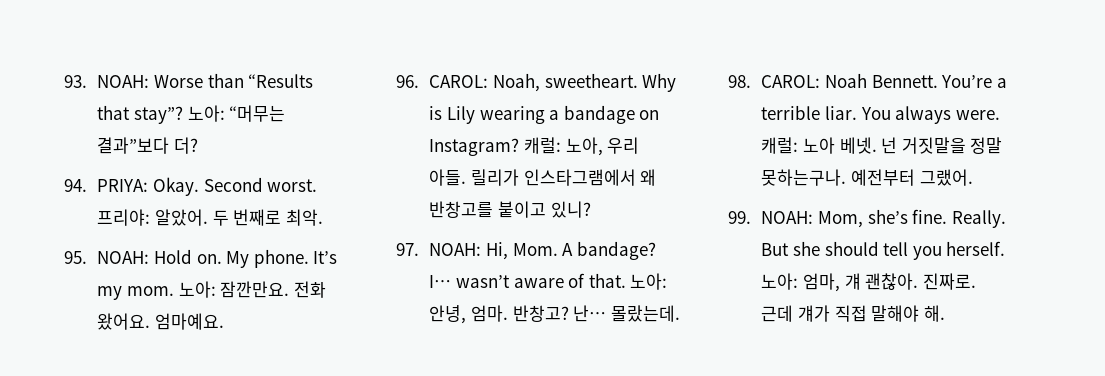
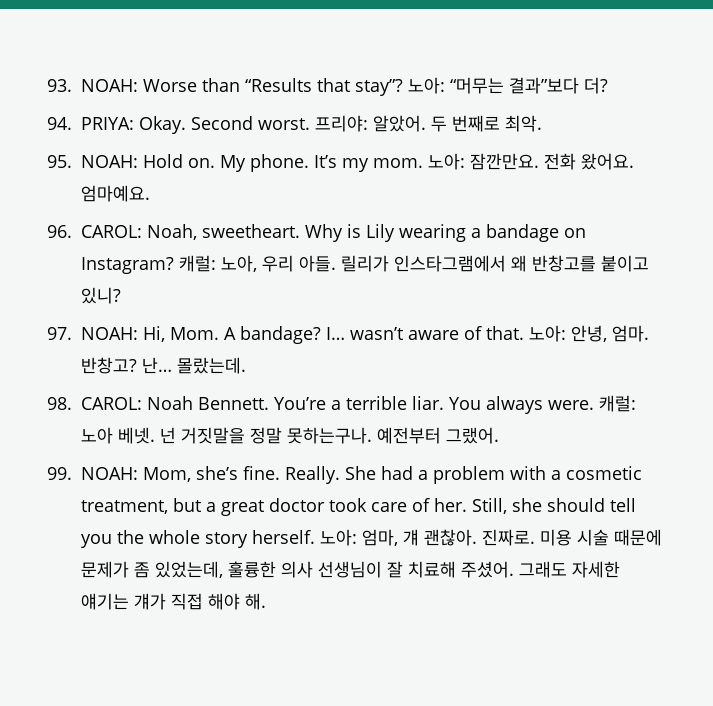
- But she should tell you herself.
+ She had a problem with a cosmetic treatment, but a great doctor took care of her. Still, she should tell you the whole story herself.
- 근데 걔가 직접 말해야 해.
+ 미용 시술 때문에 문제가 좀 있었는데, 훌륭한 의사 선생님이 잘 치료해 주셨어. 그래도 자세한 얘기는 걔가 직접 해야 해.

